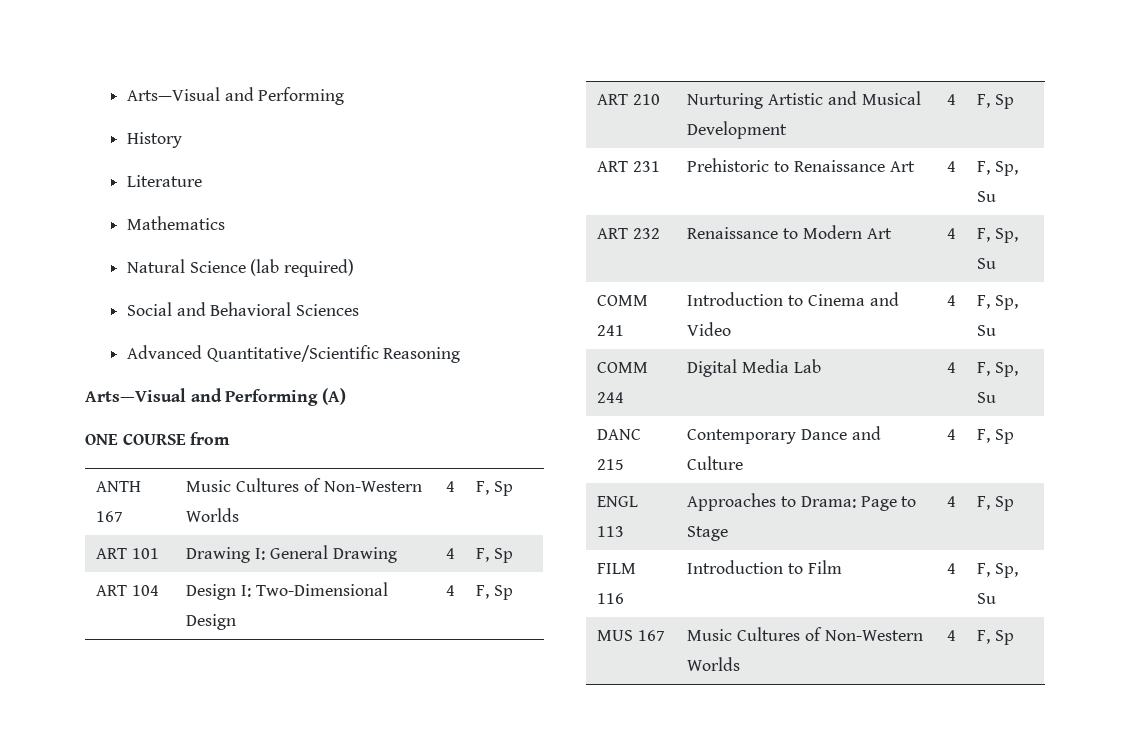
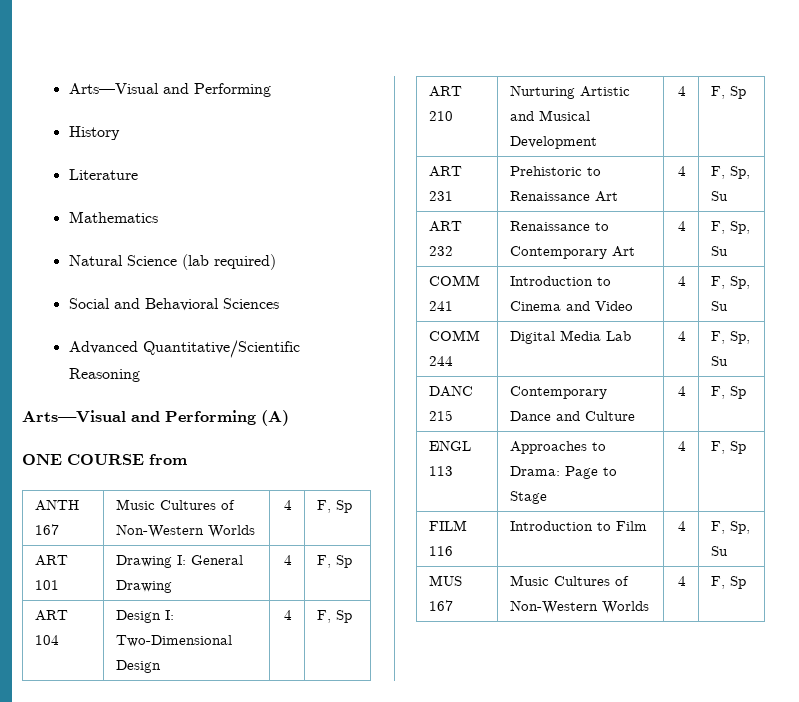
- ART 232 | Renaissance to Modern Art | 4 | F, Sp, Su
+ ART 232 | Renaissance to Contemporary Art | 4 | F, Sp, Su

